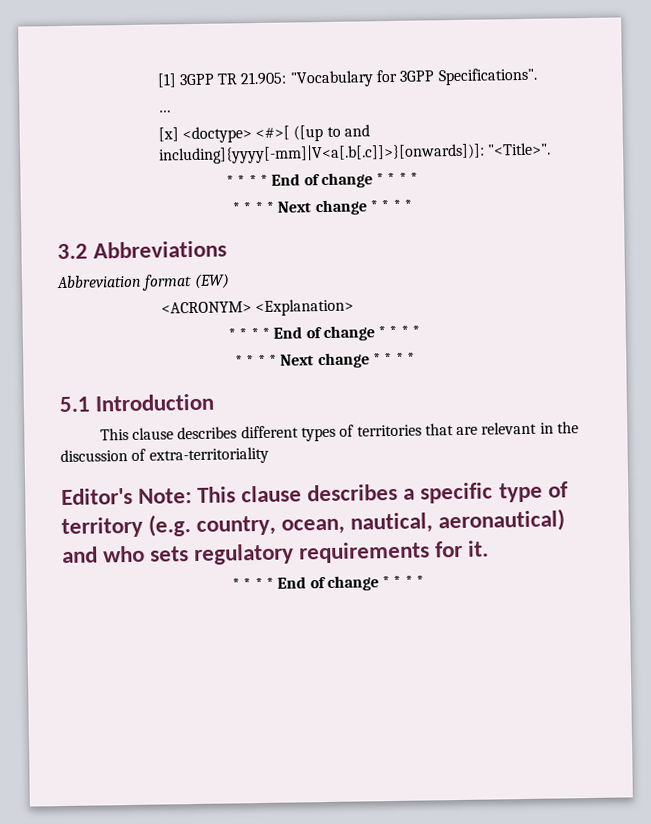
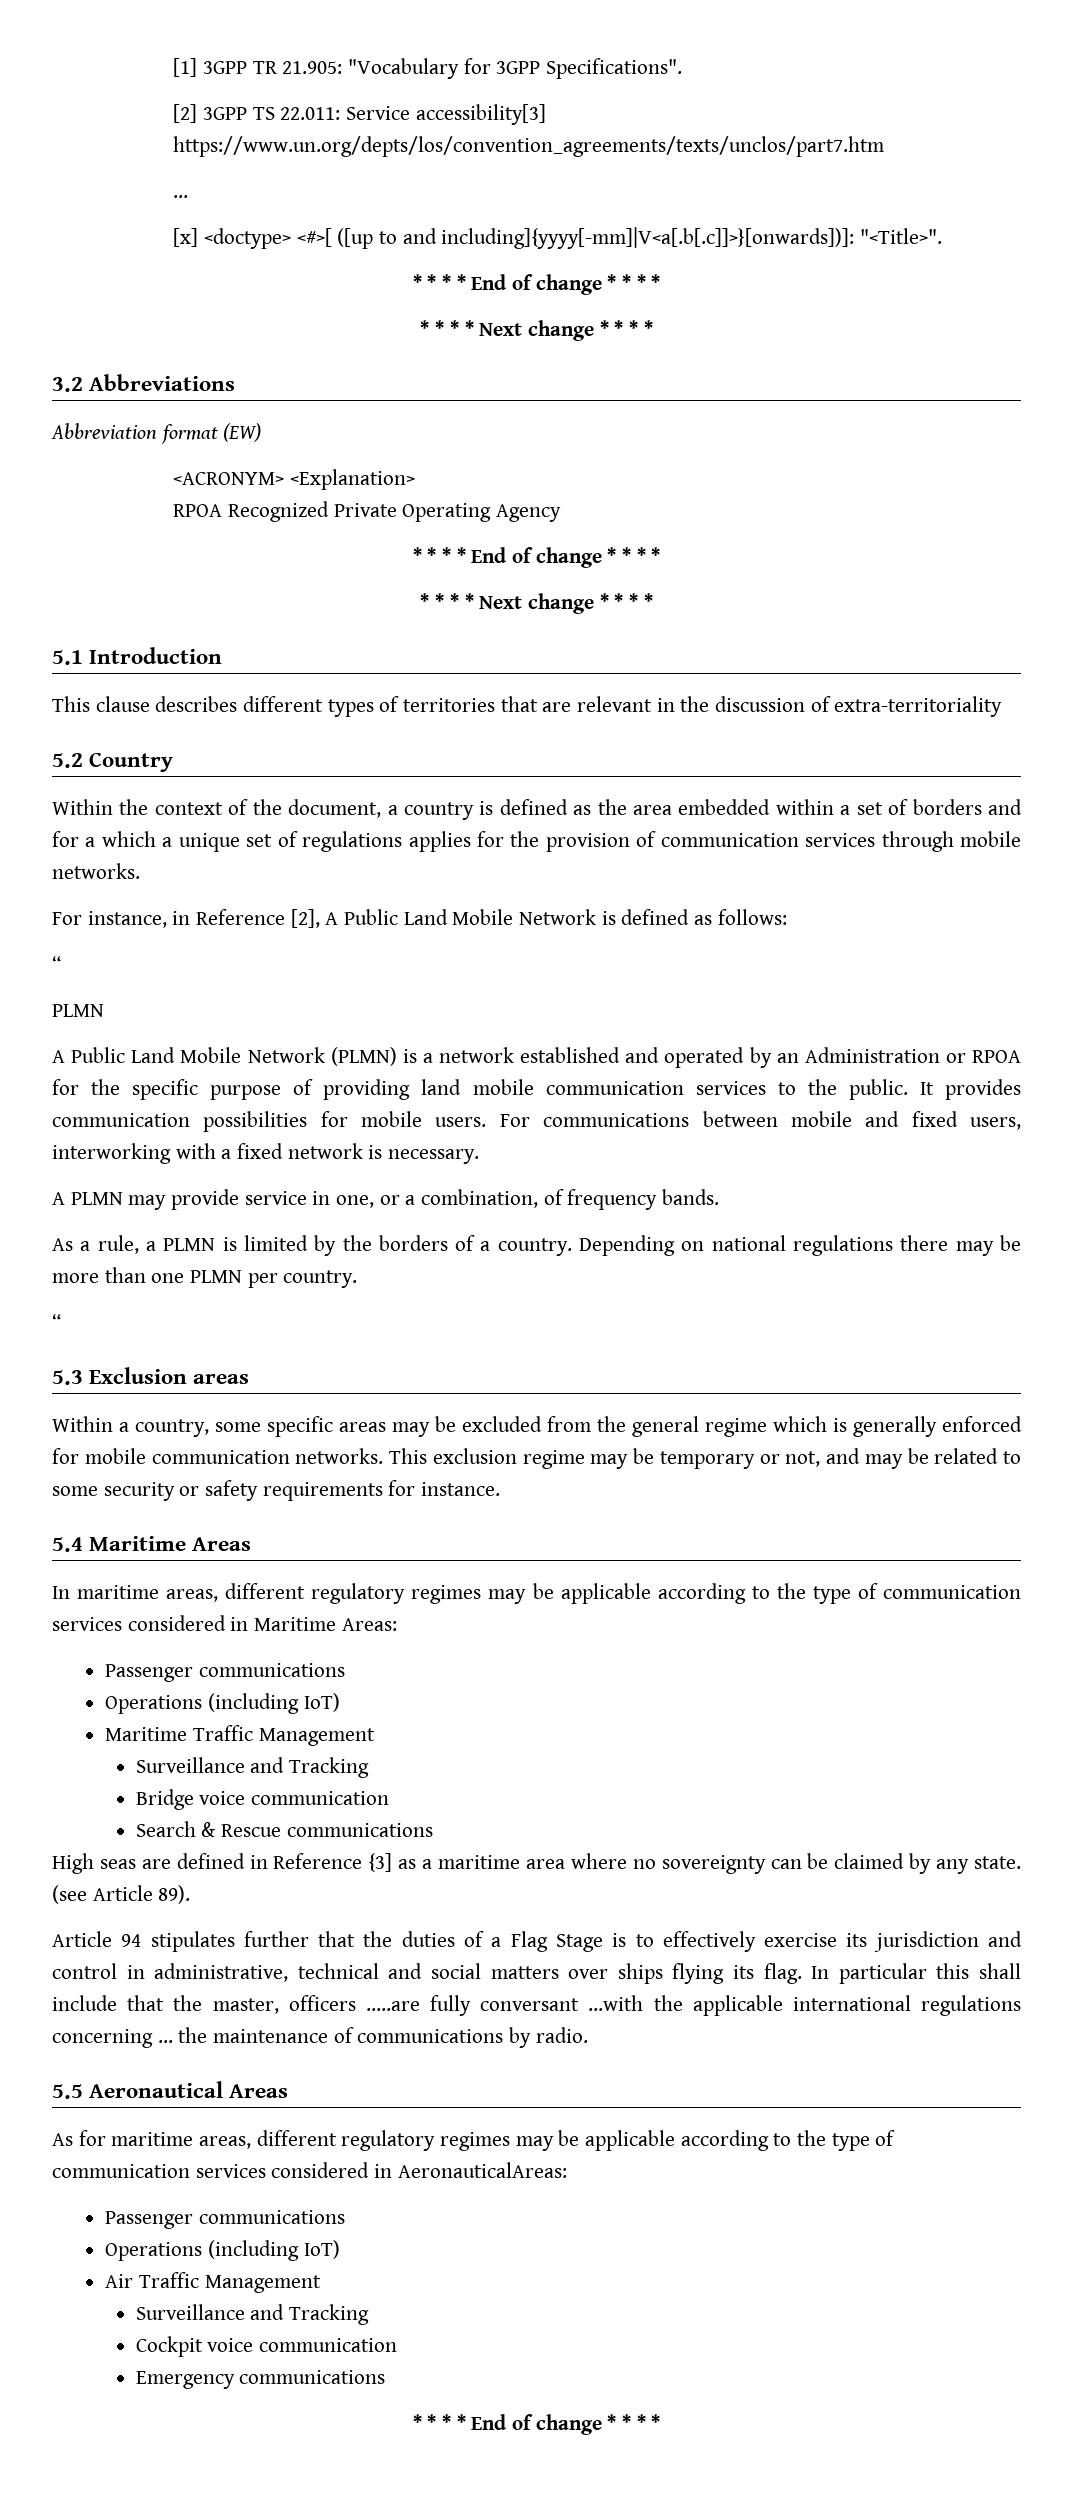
+ [2] 3GPP TS 22.011: Service accessibility[3] https://www.un.org/depts/los/convention_agreements/texts/unclos/part7.htm
+ RPOA Recognized Private Operating Agency
- Editor's Note: This clause describes a specific type of territory (e.g. country, ocean, nautical, aeronautical) and who sets regulatory requirements for it.
+ 5.2 Country
+ Within the context of the document, a country is defined as the area embedded within a set of borders and for a which a unique set of regulations applies for the provision of communication services through mobile networks.
+ For instance, in Reference [2], A Public Land Mobile Network is defined as follows:
+ “
+ PLMN
+ A Public Land Mobile Network (PLMN) is a network established and operated by an Administration or RPOA for the specific purpose of providing land mobile communication services to the public. It provides communication possibilities for mobile users. For communications between mobile and fixed users, interworking with a fixed network is necessary.
+ A PLMN may provide service in one, or a combination, of frequency bands.
+ As a rule, a PLMN is limited by the borders of a country. Depending on national regulations there may be more than one PLMN per country.
+ “
+ 5.3 Exclusion areas
+ Within a country, some specific areas may be excluded from the general regime which is generally enforced for mobile communication networks. This exclusion regime may be temporary or not, and may be related to some security or safety requirements for instance.
+ 5.4 Maritime Areas
+ In maritime areas, different regulatory regimes may be applicable according to the type of communication services considered in Maritime Areas:
+ Passenger communications
+ Operations (including IoT)
+ Maritime Traffic Management
+ Surveillance and Tracking
+ Bridge voice communication
+ Search & Rescue communications
+ High seas are defined in Reference {3] as a maritime area where no sovereignty can be claimed by any state. (see Article 89).
+ Article 94 stipulates further that the duties of a Flag Stage is to effectively exercise its jurisdiction and control in administrative, technical and social matters over ships flying its flag. In particular this shall include that the master, officers .….are fully conversant …with the applicable international regulations concerning … the maintenance of communications by radio.
+ 5.5 Aeronautical Areas
+ As for maritime areas, different regulatory regimes may be applicable according to the type of communication services considered in AeronauticalAreas:
+ Passenger communications
+ Operations (including IoT)
+ Air Traffic Management
+ Surveillance and Tracking
+ Cockpit voice communication
+ Emergency communications

